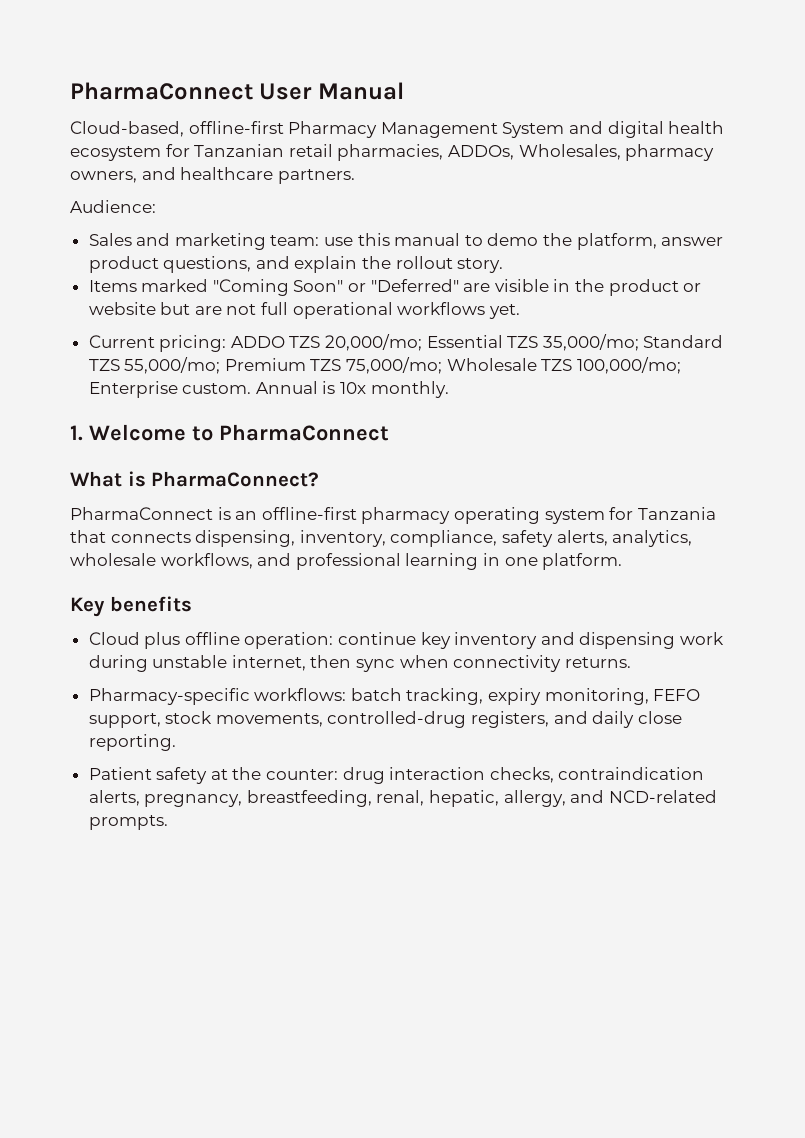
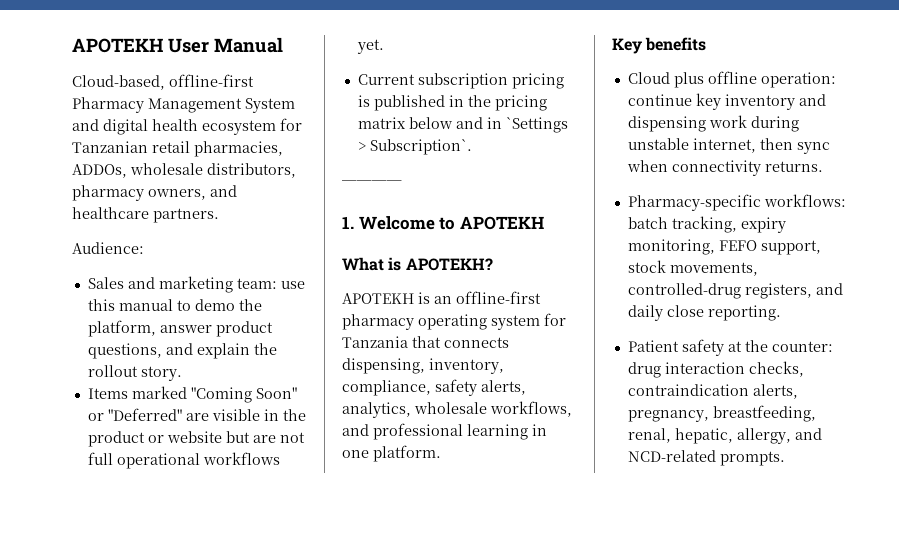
- PharmaConnect User Manual
+ APOTEKH User Manual
- Cloud-based, offline-first Pharmacy Management System and digital health ecosystem for Tanzanian retail pharmacies, ADDOs, Wholesales, pharmacy owners, and healthcare partners.
+ Cloud-based, offline-first Pharmacy Management System and digital health ecosystem for Tanzanian retail pharmacies, ADDOs, wholesale distributors, pharmacy owners, and healthcare partners.
- Current pricing: ADDO TZS 20,000/mo; Essential TZS 35,000/mo; Standard TZS 55,000/mo; Premium TZS 75,000/mo; Wholesale TZS 100,000/mo; Enterprise custom. Annual is 10x monthly.
+ Current subscription pricing is published in the pricing matrix below and in `Settings > Subscription`.
+ ────
- 1. Welcome to PharmaConnect
+ 1. Welcome to APOTEKH
- What is PharmaConnect?
- PharmaConnect is an offline-first pharmacy operating system for Tanzania that connects dispensing, inventory, compliance, safety alerts, analytics, wholesale workflows, and professional learning in one platform.
+ What is APOTEKH?
+ APOTEKH is an offline-first pharmacy operating system for Tanzania that connects dispensing, inventory, compliance, safety alerts, analytics, wholesale workflows, and professional learning in one platform.

